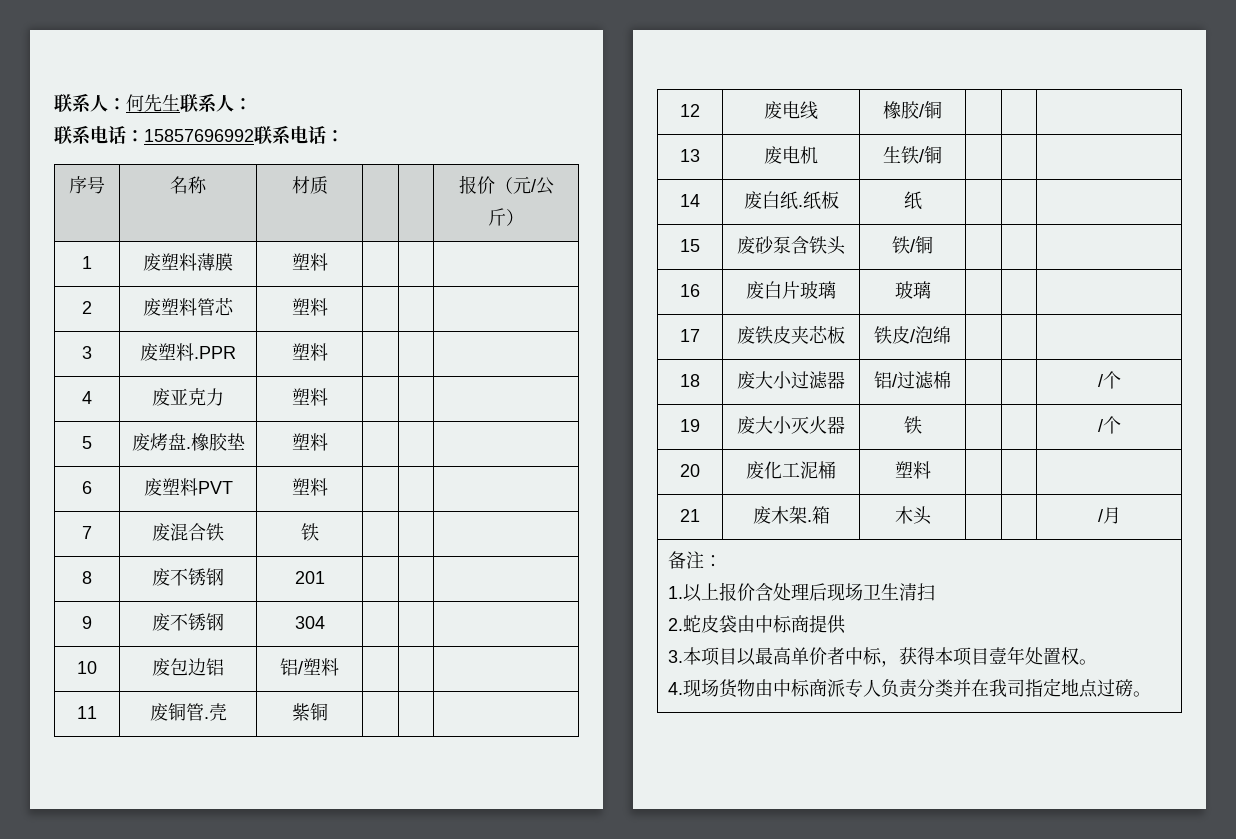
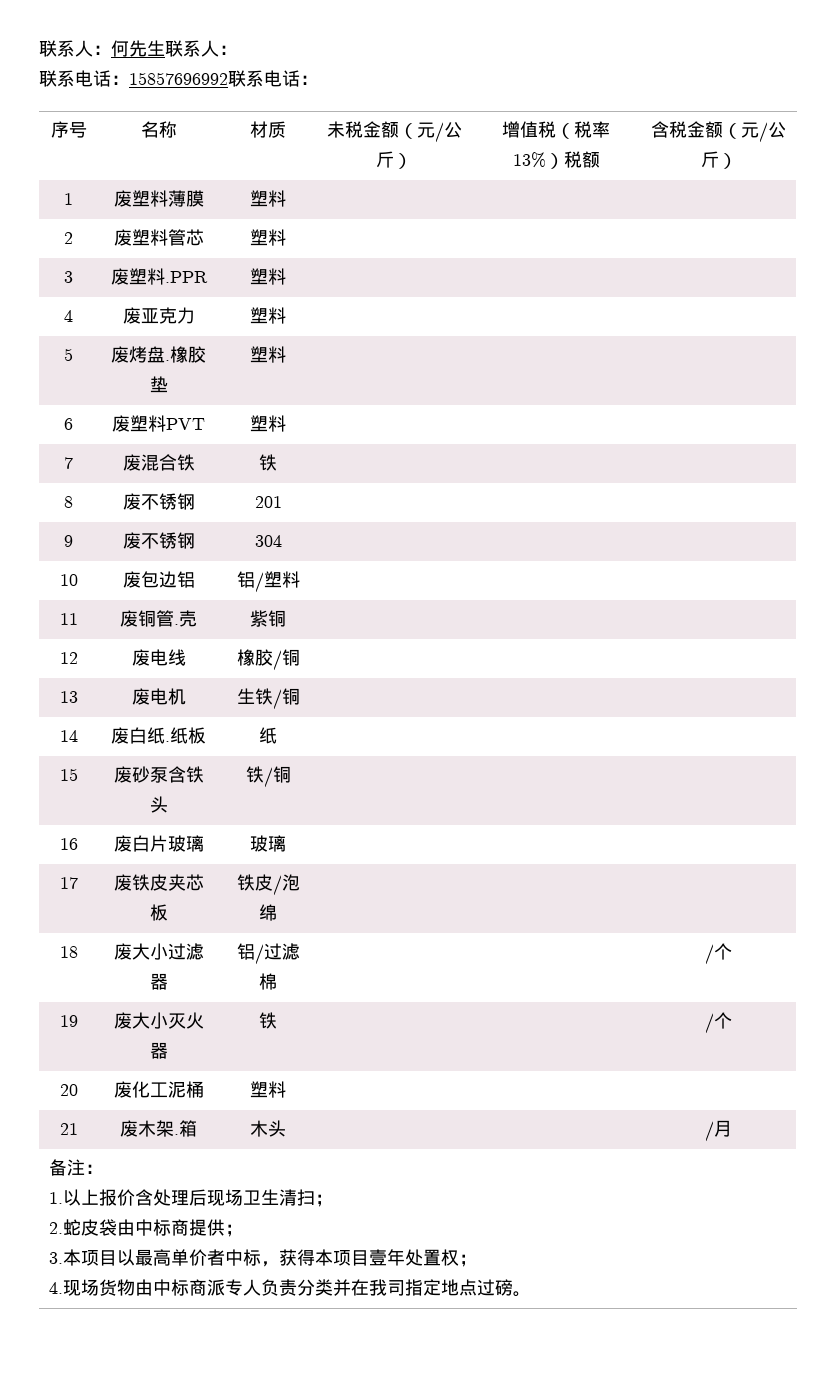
- 序号 | 名称 | 材质 | | | 报价（元/公斤）
+ 序号 | 名称 | 材质 | 未税金额（元/公斤） | 增值税（税率13%）税额 | 含税金额（元/公斤）
- 1.以上报价含处理后现场卫生清扫
+ 1.以上报价含处理后现场卫生清扫；
- 2.蛇皮袋由中标商提供
+ 2.蛇皮袋由中标商提供；
- 3.本项目以最高单价者中标，获得本项目壹年处置权。
+ 3.本项目以最高单价者中标，获得本项目壹年处置权；

